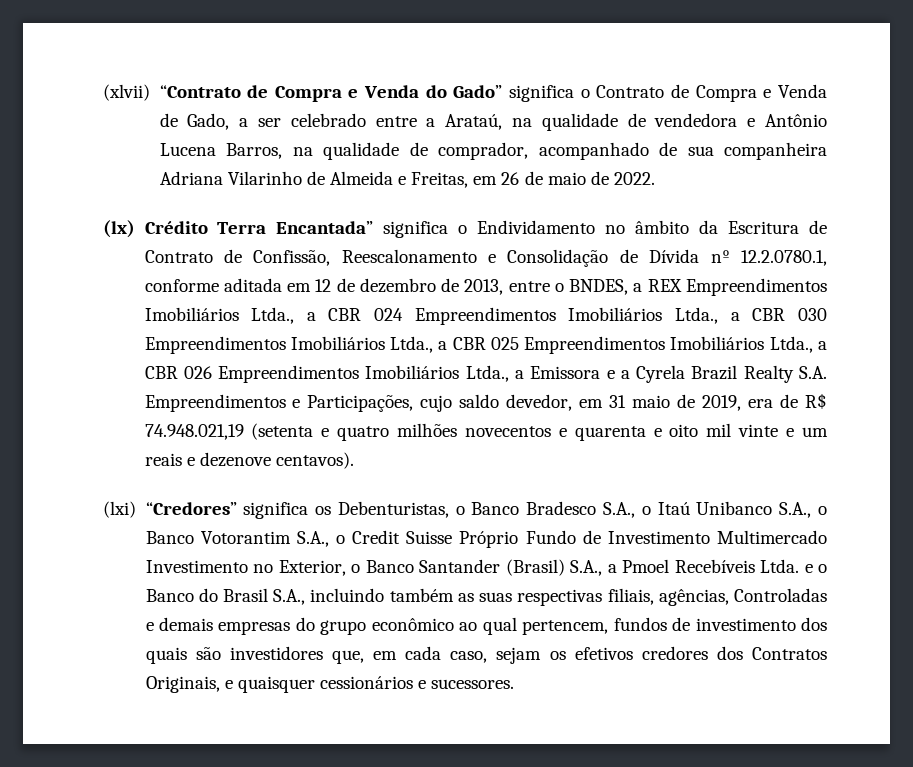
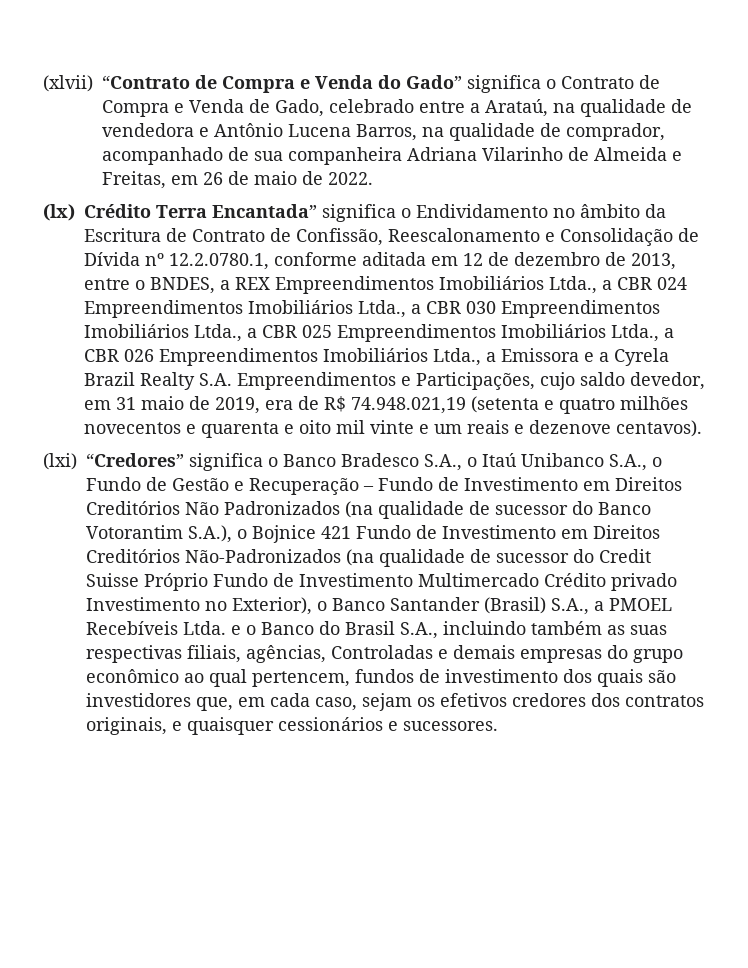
- (xlvii) “Contrato de Compra e Venda do Gado” significa o Contrato de Compra e Venda de Gado, a ser celebrado entre a Arataú, na qualidade de vendedora e Antônio Lucena Barros, na qualidade de comprador, acompanhado de sua companheira Adriana Vilarinho de Almeida e Freitas, em 26 de maio de 2022.
+ (xlvii) “Contrato de Compra e Venda do Gado” significa o Contrato de Compra e Venda de Gado, celebrado entre a Arataú, na qualidade de vendedora e Antônio Lucena Barros, na qualidade de comprador, acompanhado de sua companheira Adriana Vilarinho de Almeida e Freitas, em 26 de maio de 2022.
- (lxi) “Credores” significa os Debenturistas, o Banco Bradesco S.A., o Itaú Unibanco S.A., o Banco Votorantim S.A., o Credit Suisse Próprio Fundo de Investimento Multimercado Investimento no Exterior, o Banco Santander (Brasil) S.A., a Pmoel Recebíveis Ltda. e o Banco do Brasil S.A., incluindo também as suas respectivas filiais, agências, Controladas e demais empresas do grupo econômico ao qual pertencem, fundos de investimento dos quais são investidores que, em cada caso, sejam os efetivos credores dos Contratos Originais, e quaisquer cessionários e sucessores.
+ (lxi) “Credores” significa o Banco Bradesco S.A., o Itaú Unibanco S.A., o Fundo de Gestão e Recuperação – Fundo de Investimento em Direitos Creditórios Não Padronizados (na qualidade de sucessor do Banco Votorantim S.A.), o Bojnice 421 Fundo de Investimento em Direitos Creditórios Não-Padronizados (na qualidade de sucessor do Credit Suisse Próprio Fundo de Investimento Multimercado Crédito privado Investimento no Exterior), o Banco Santander (Brasil) S.A., a PMOEL Recebíveis Ltda. e o Banco do Brasil S.A., incluindo também as suas respectivas filiais, agências, Controladas e demais empresas do grupo econômico ao qual pertencem, fundos de investimento dos quais são investidores que, em cada caso, sejam os efetivos credores dos contratos originais, e quaisquer cessionários e sucessores.

